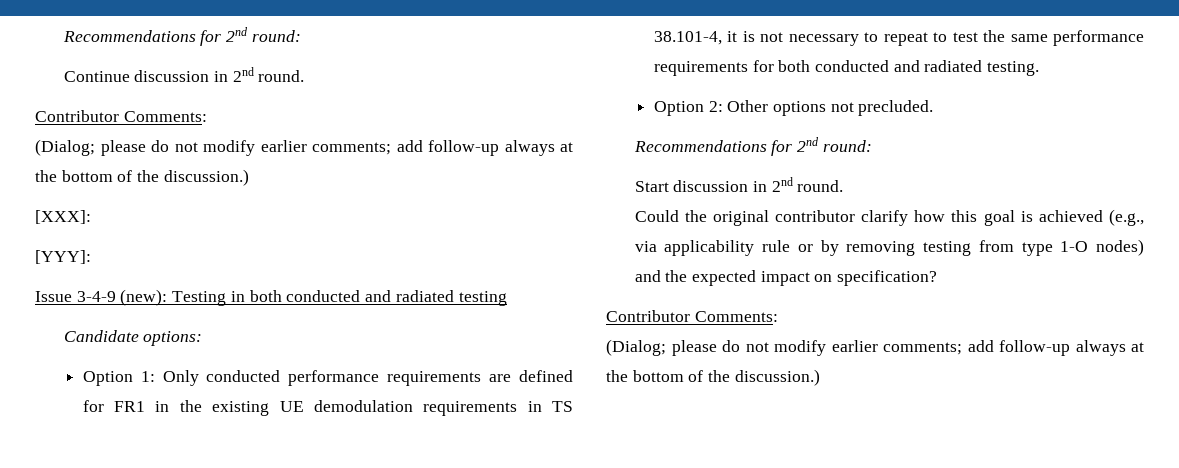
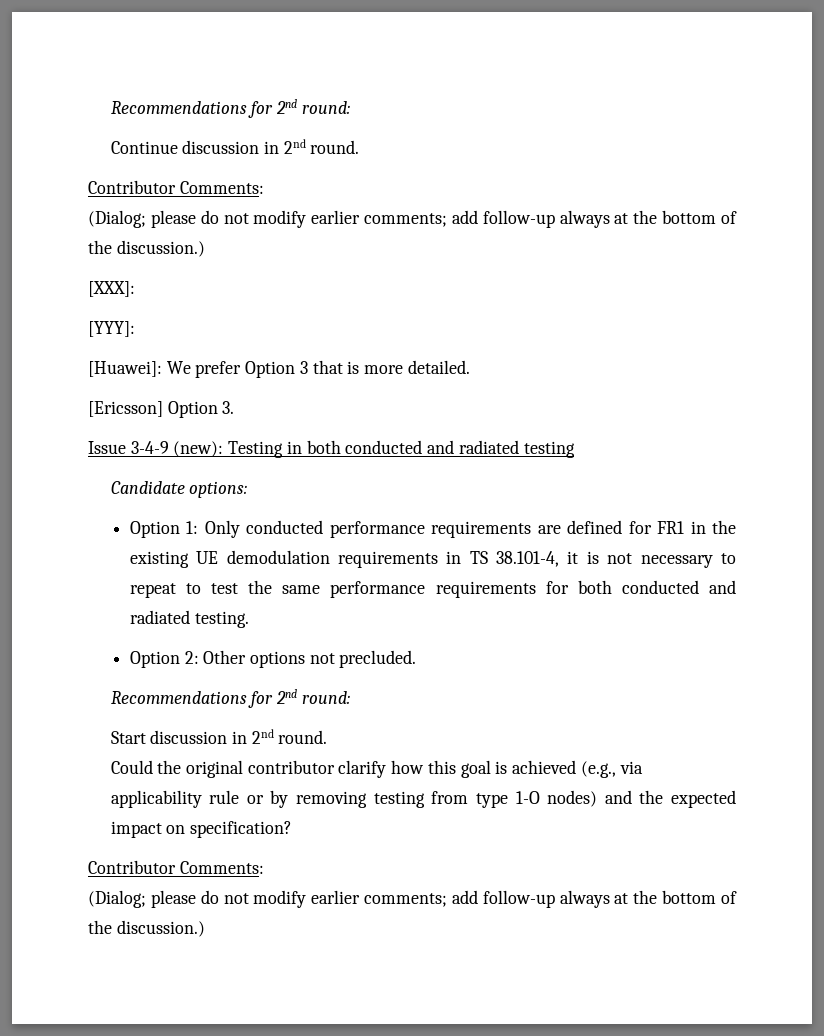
+ [Huawei]: We prefer Option 3 that is more detailed.
+ [Ericsson] Option 3.

